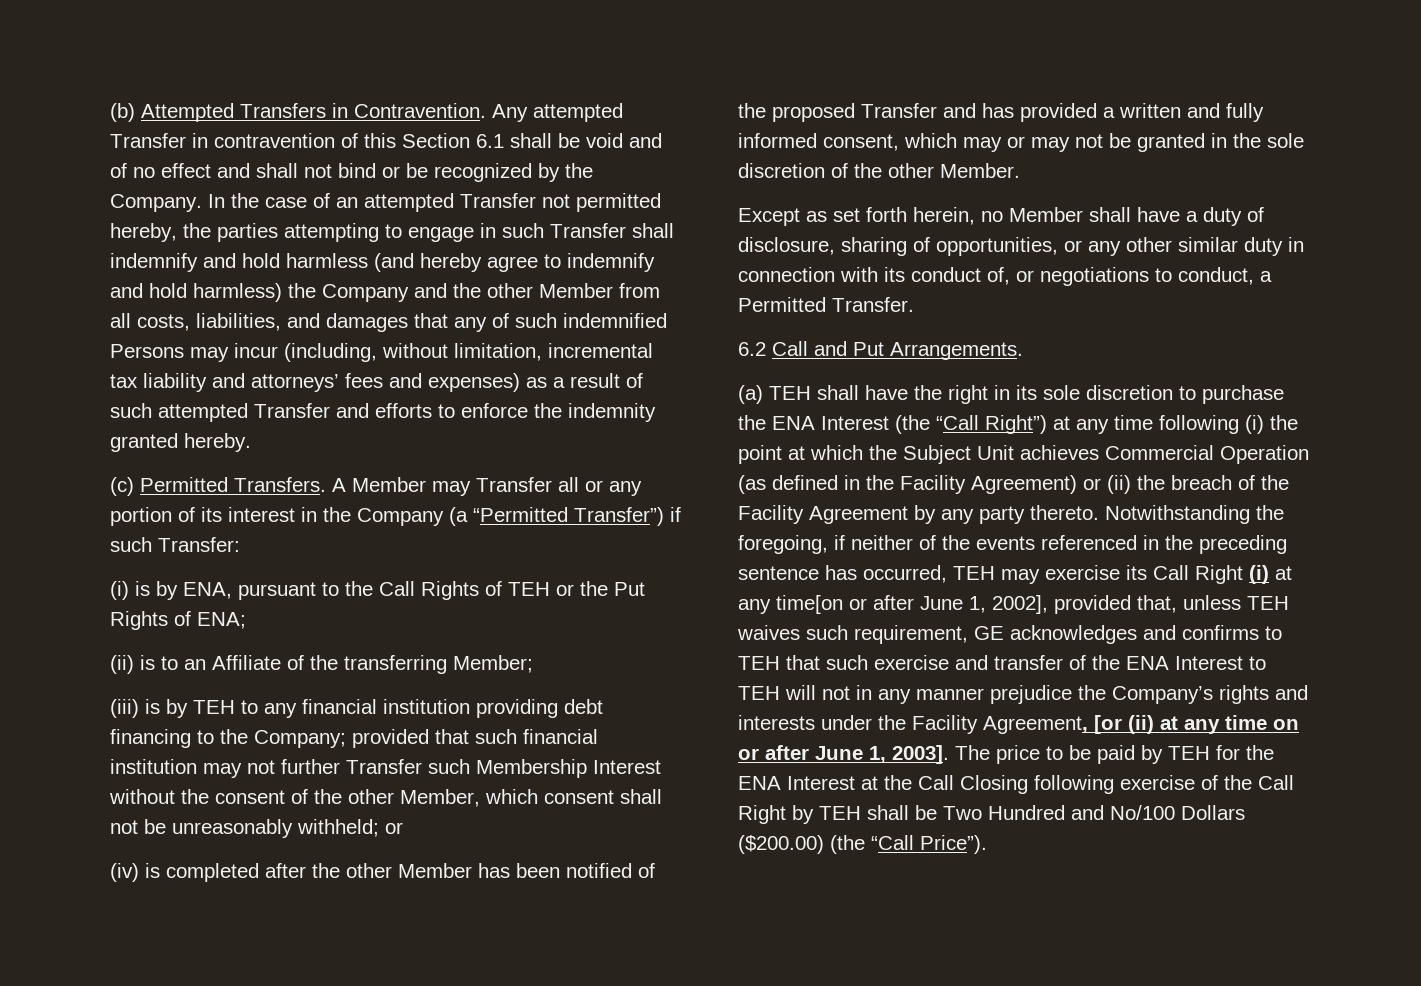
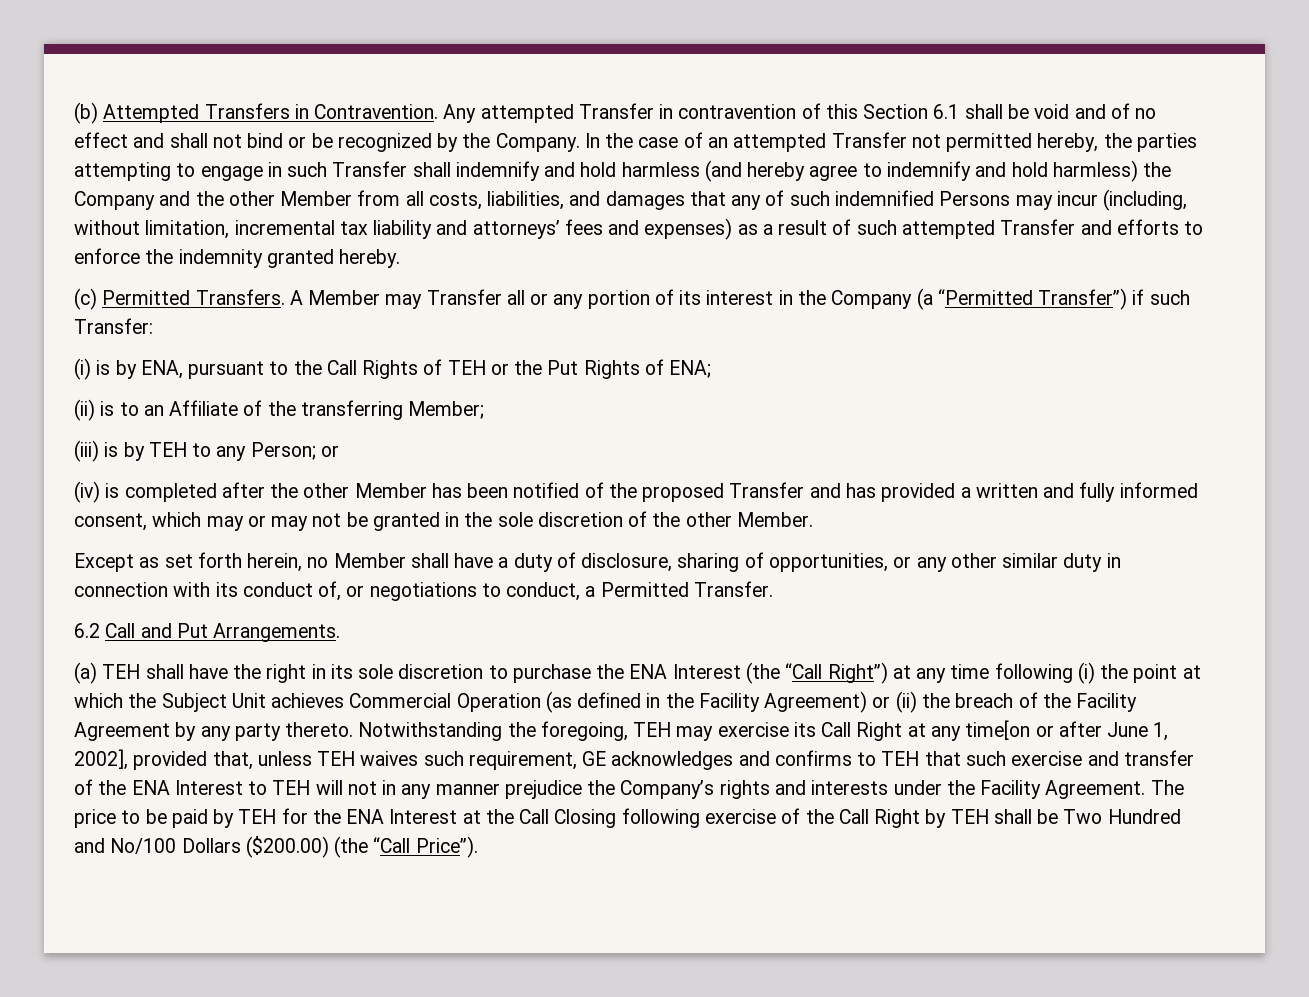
- (iii) is by TEH to any financial institution providing debt financing to the Company; provided that such financial institution may not further Transfer such Membership Interest without the consent of the other Member, which consent shall not be unreasonably withheld; or
+ (iii) is by TEH to any Person; or
- Notwithstanding the foregoing, if neither of the events referenced in the preceding sentence has occurred, TEH may exercise its Call Right (i) at any time[on or after June 1, 2002], provided that, unless TEH waives such requirement, GE acknowledges and confirms to TEH that such exercise and transfer of the ENA Interest to TEH will not in any manner prejudice the Company’s rights and interests under the Facility Agreement, [or (ii) at any time on or after June 1, 2003].
+ Notwithstanding the foregoing, TEH may exercise its Call Right at any time[on or after June 1, 2002], provided that, unless TEH waives such requirement, GE acknowledges and confirms to TEH that such exercise and transfer of the ENA Interest to TEH will not in any manner prejudice the Company’s rights and interests under the Facility Agreement.

